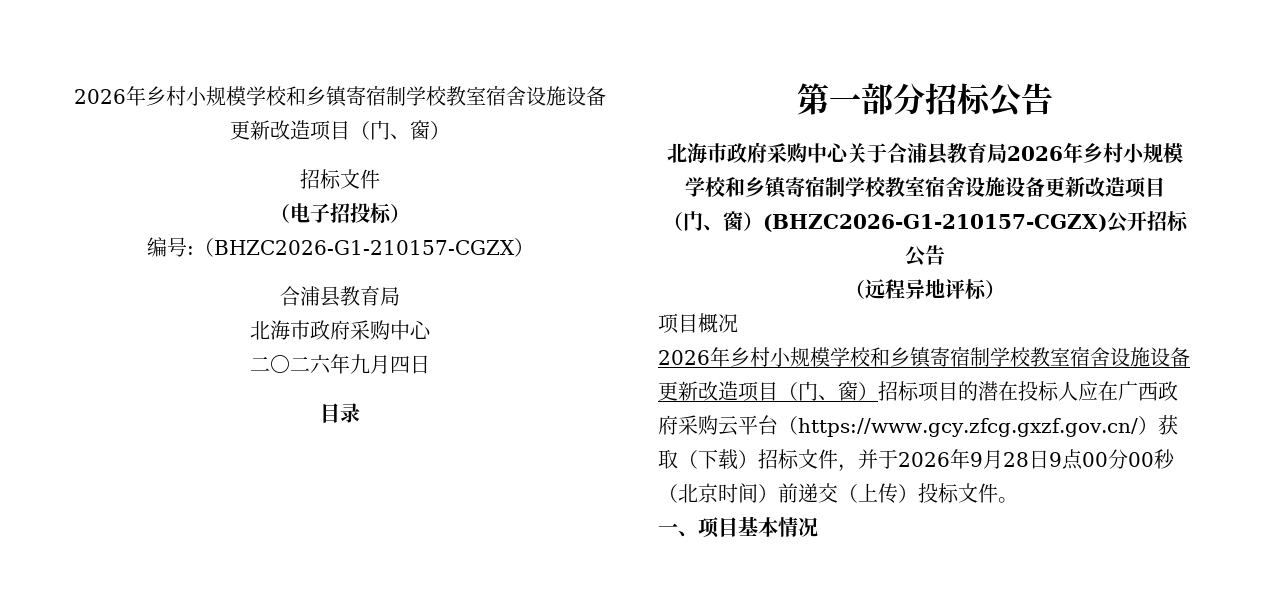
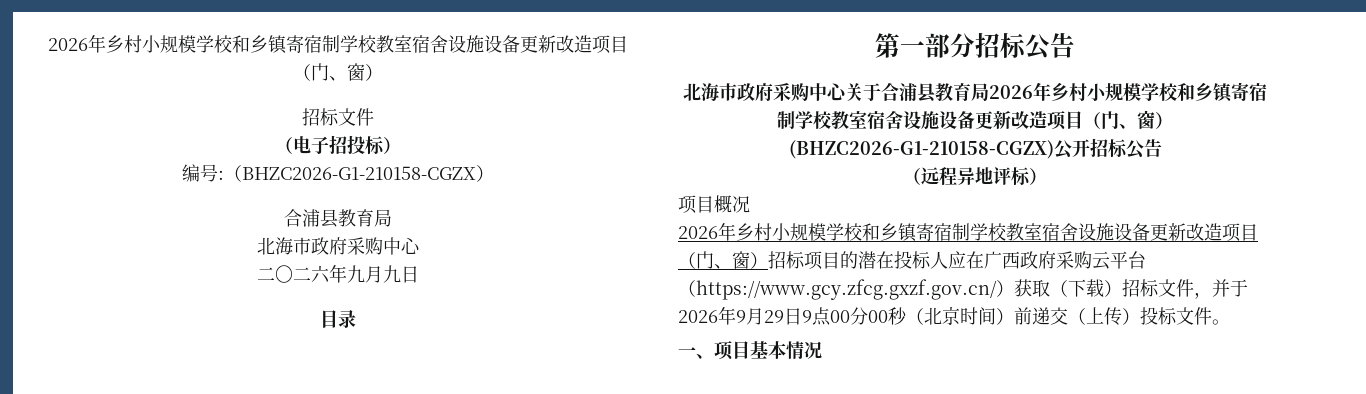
- 编号:（BHZC2026-G1-210157-CGZX）
+ 编号:（BHZC2026-G1-210158-CGZX）
- 二〇二六年九月四日
+ 二〇二六年九月九日
- 北海市政府采购中心关于合浦县教育局2026年乡村小规模学校和乡镇寄宿制学校教室宿舍设施设备更新改造项目（门、窗）(BHZC2026-G1-210157-CGZX)公开招标公告
+ 北海市政府采购中心关于合浦县教育局2026年乡村小规模学校和乡镇寄宿制学校教室宿舍设施设备更新改造项目（门、窗）(BHZC2026-G1-210158-CGZX)公开招标公告
- 2026年乡村小规模学校和乡镇寄宿制学校教室宿舍设施设备更新改造项目（门、窗）招标项目的潜在投标人应在广西政府采购云平台（https://www.gcy.zfcg.gxzf.gov.cn/）获取（下载）招标文件，并于2026年9月28日9点00分00秒（北京时间）前递交（上传）投标文件。
+ 2026年乡村小规模学校和乡镇寄宿制学校教室宿舍设施设备更新改造项目（门、窗）招标项目的潜在投标人应在广西政府采购云平台（https://www.gcy.zfcg.gxzf.gov.cn/）获取（下载）招标文件，并于2026年9月29日9点00分00秒（北京时间）前递交（上传）投标文件。

